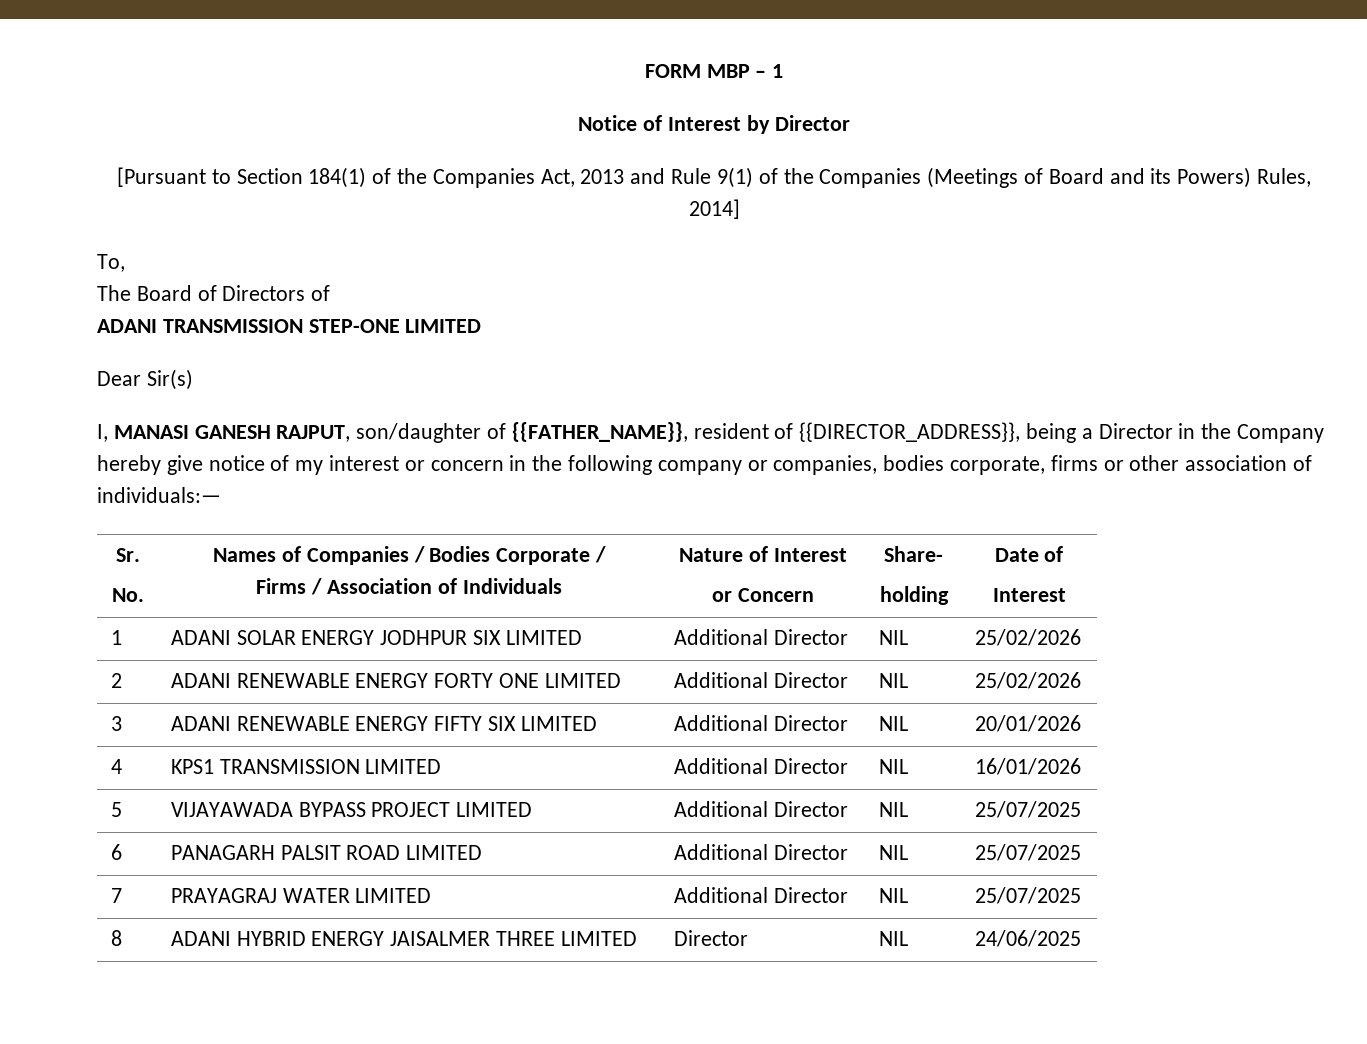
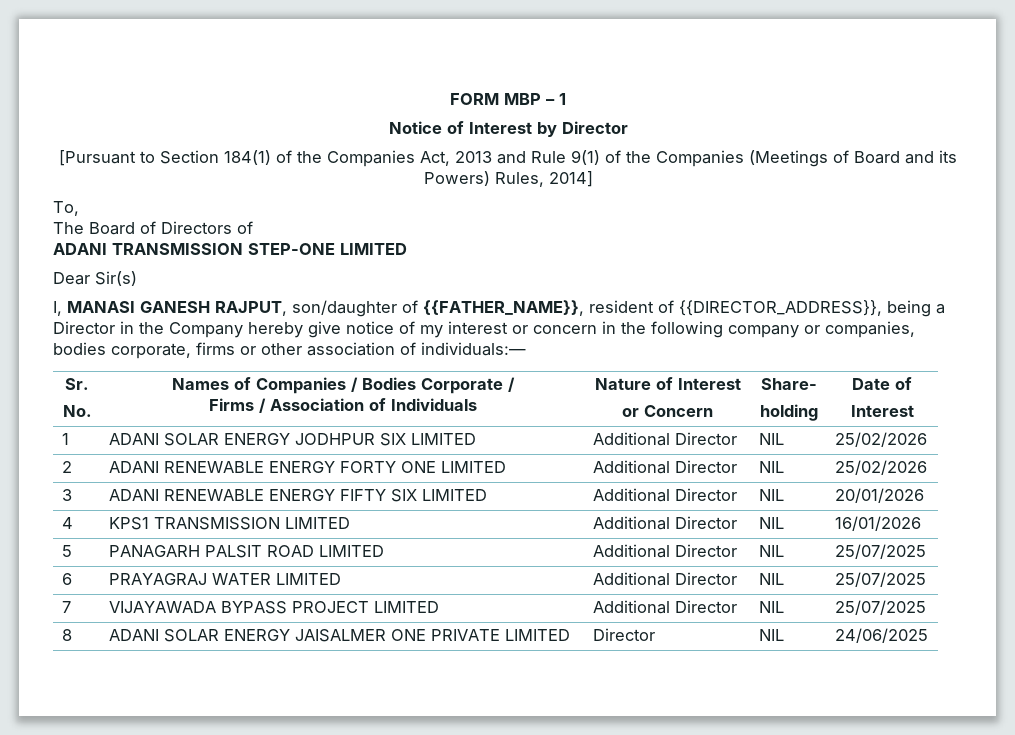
- 5 | VIJAYAWADA BYPASS PROJECT LIMITED | Additional Director | NIL | 25/07/2025
+ 5 | PANAGARH PALSIT ROAD LIMITED | Additional Director | NIL | 25/07/2025
+ 6 | PRAYAGRAJ WATER LIMITED | Additional Director | NIL | 25/07/2025
+ 7 | VIJAYAWADA BYPASS PROJECT LIMITED | Additional Director | NIL | 25/07/2025
- 6 | PANAGARH PALSIT ROAD LIMITED | Additional Director | NIL | 25/07/2025
- 7 | PRAYAGRAJ WATER LIMITED | Additional Director | NIL | 25/07/2025
- 8 | ADANI HYBRID ENERGY JAISALMER THREE LIMITED | Director | NIL | 24/06/2025
+ 8 | ADANI SOLAR ENERGY JAISALMER ONE PRIVATE LIMITED | Director | NIL | 24/06/2025

